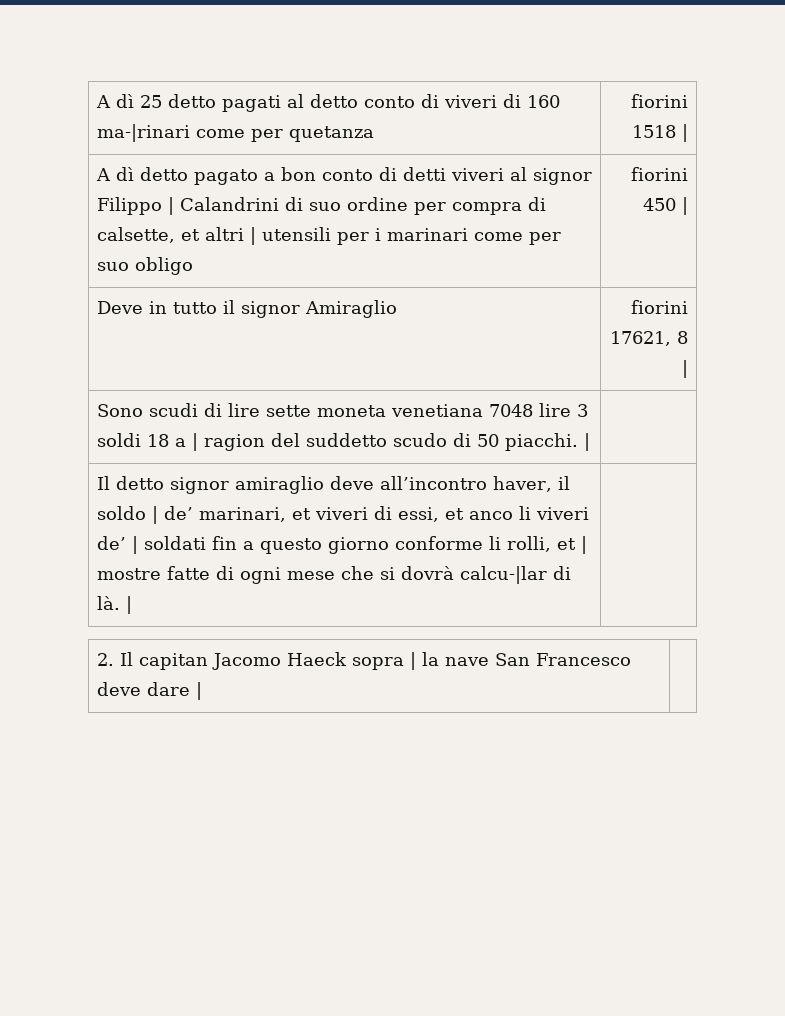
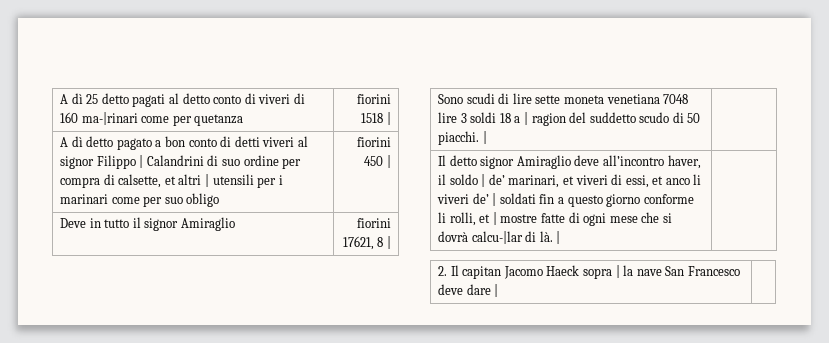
- Il detto signor amiraglio deve all’incontro haver, il soldo | de’ marinari, et viveri di essi, et anco li viveri de’ | soldati fin a questo giorno conforme li rolli, et | mostre fatte di ogni mese che si dovrà calcu-|lar di là. | |
+ Il detto signor Amiraglio deve all’incontro haver, il soldo | de’ marinari, et viveri di essi, et anco li viveri de’ | soldati fin a questo giorno conforme li rolli, et | mostre fatte di ogni mese che si dovrà calcu-|lar di là. | |

